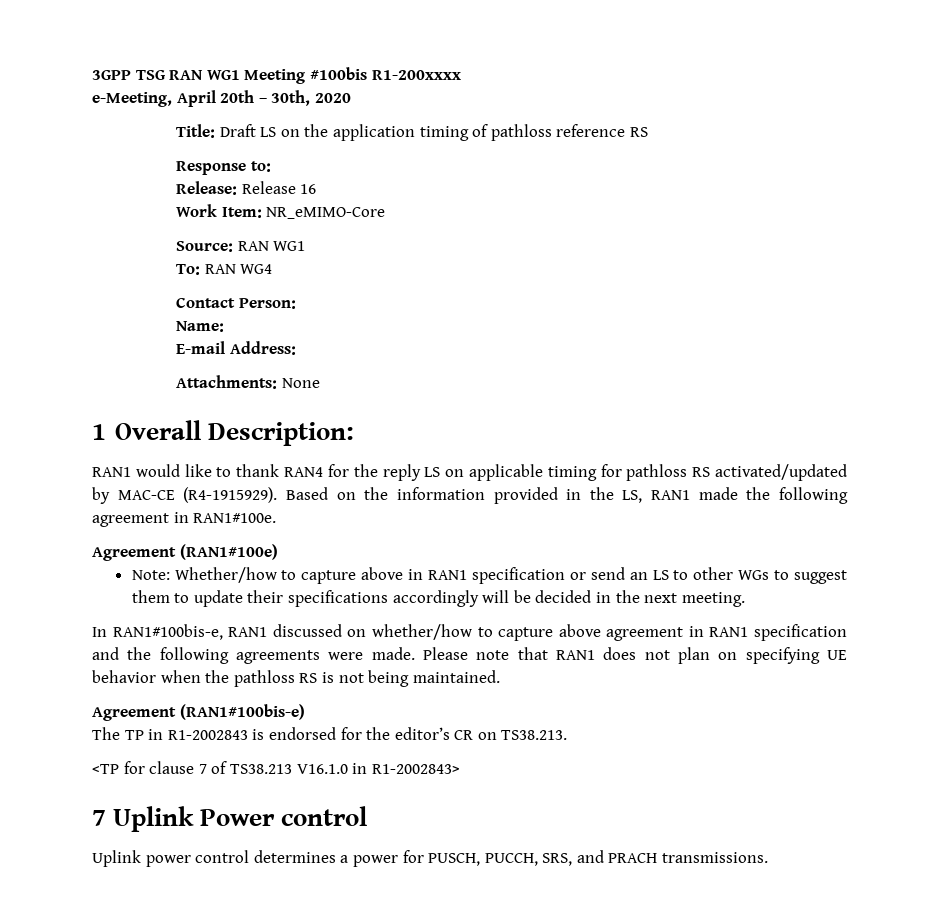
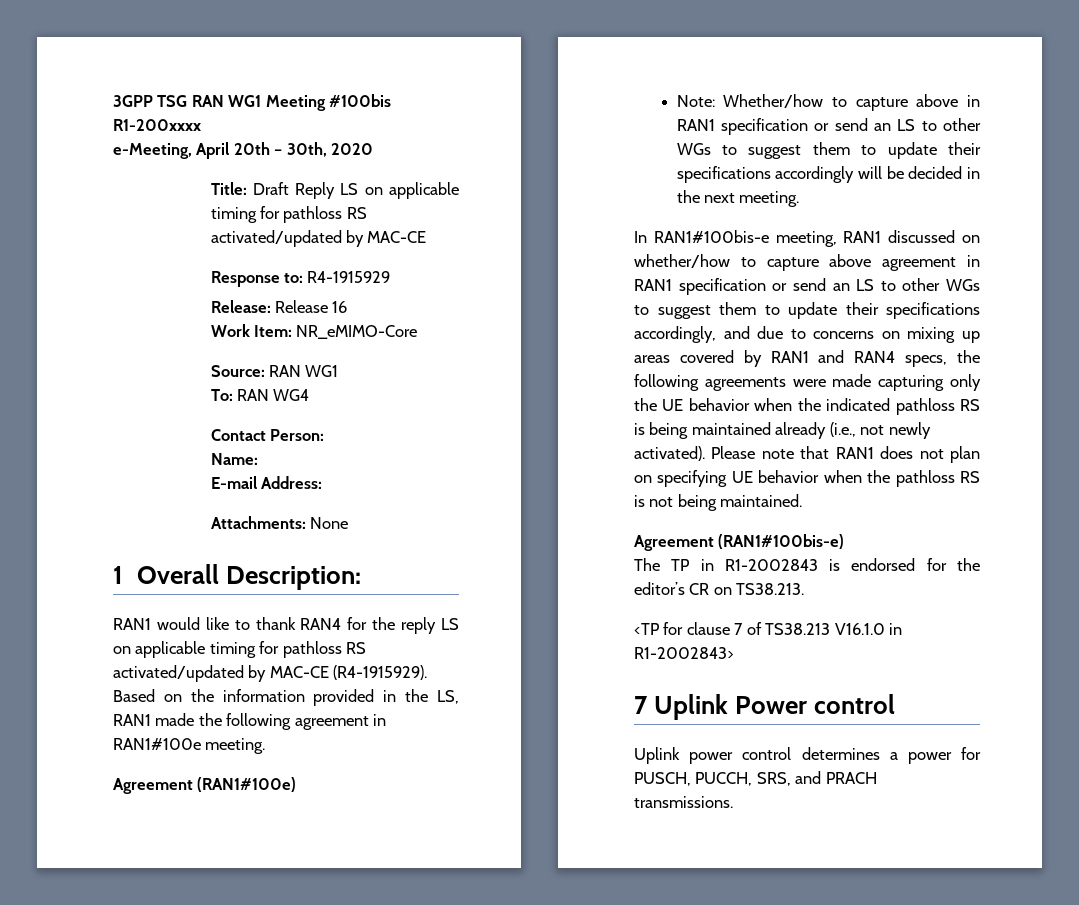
- Title: Draft LS on the application timing of pathloss reference RS
+ Title: Draft Reply LS on applicable timing for pathloss RS activated/updated by MAC-CE
- Response to:
+ Response to: R4-1915929
- Based on the information provided in the LS, RAN1 made the following agreement in RAN1#100e.
+ Based on the information provided in the LS, RAN1 made the following agreement in RAN1#100e meeting.
- In RAN1#100bis-e, RAN1 discussed on whether/how to capture above agreement in RAN1 specification and the following agreements were made.
+ In RAN1#100bis-e meeting, RAN1 discussed on whether/how to capture above agreement in RAN1 specification or send an LS to other WGs to suggest them to update their specifications accordingly, and due to concerns on mixing up areas covered by RAN1 and RAN4 specs, the following agreements were made capturing only the UE behavior when the indicated pathloss RS is being maintained already (i.e., not newly activated).

